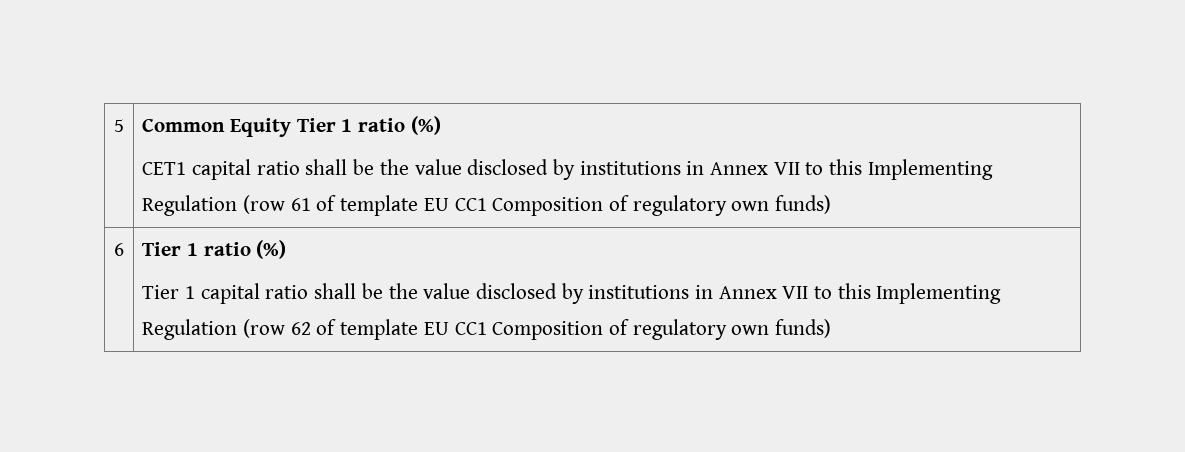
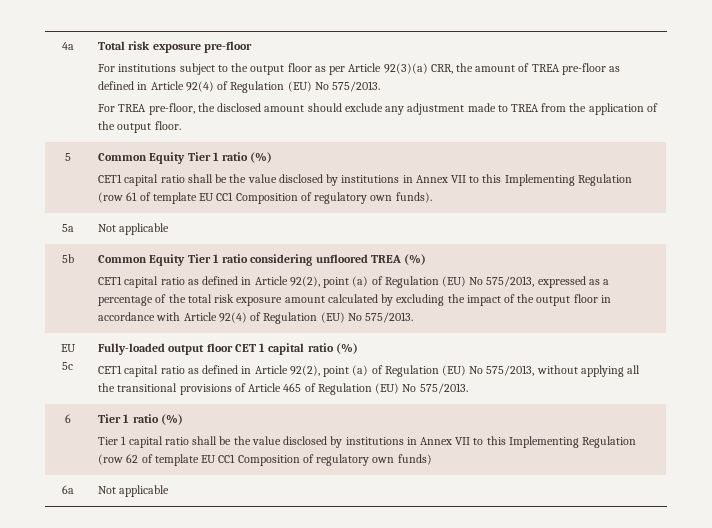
+ 4a | Total risk exposure pre-floor
+ For institutions subject to the output floor as per Article 92(3)(a) CRR, the amount of TREA pre-floor as defined in Article 92(4) of Regulation (EU) No 575/2013.
+ For TREA pre-floor, the disclosed amount should exclude any adjustment made to TREA from the application of the output floor.
  5 | Common Equity Tier 1 ratio (%)
- CET1 capital ratio shall be the value disclosed by institutions in Annex VII to this Implementing Regulation (row 61 of template EU CC1 Composition of regulatory own funds)
+ CET1 capital ratio shall be the value disclosed by institutions in Annex VII to this Implementing Regulation (row 61 of template EU CC1 Composition of regulatory own funds).
+ 5a | Not applicable
+ 5b | Common Equity Tier 1 ratio considering unfloored TREA (%)
+ CET1 capital ratio as defined in Article 92(2), point (a) of Regulation (EU) No 575/2013, expressed as a percentage of the total risk exposure amount calculated by excluding the impact of the output floor in accordance with Article 92(4) of Regulation (EU) No 575/2013.
+ EU 5c | Fully-loaded output floor CET 1 capital ratio (%)
+ CET1 capital ratio as defined in Article 92(2), point (a) of Regulation (EU) No 575/2013, without applying all the transitional provisions of Article 465 of Regulation (EU) No 575/2013.
+ 6a | Not applicable

